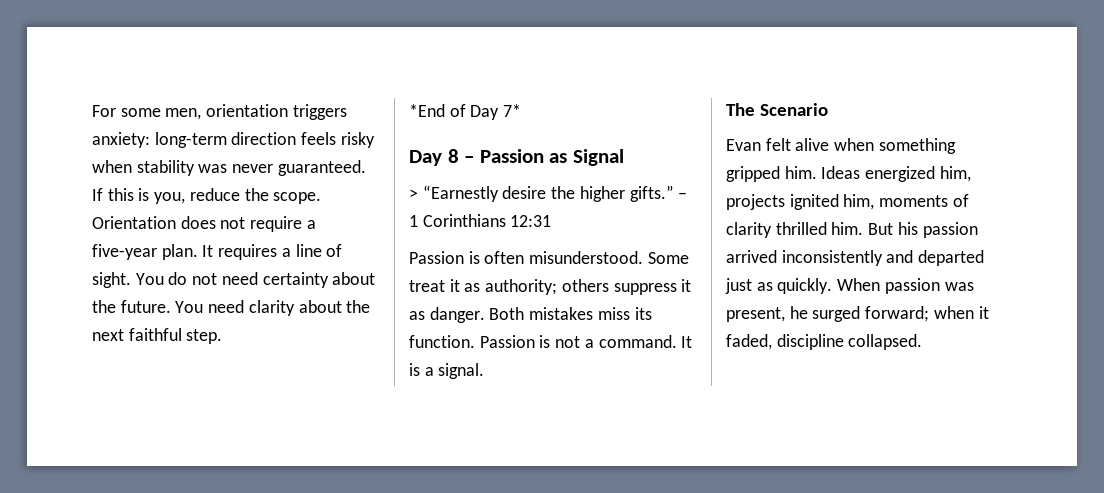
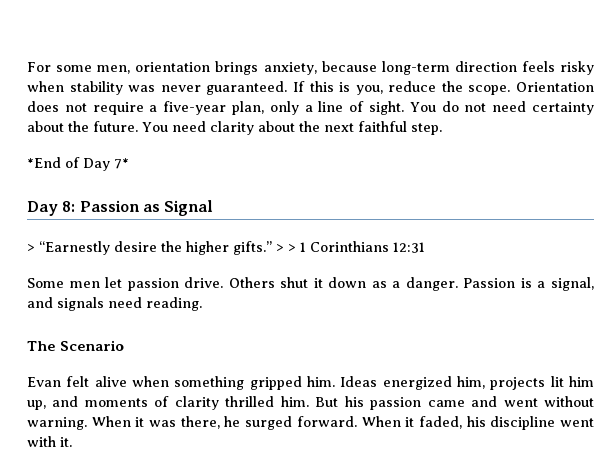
- For some men, orientation triggers anxiety: long-term direction feels risky when stability was never guaranteed.
+ For some men, orientation brings anxiety, because long-term direction feels risky when stability was never guaranteed.
- Orientation does not require a five-year plan. It requires a line of sight.
+ Orientation does not require a five-year plan, only a line of sight.
- Day 8 – Passion as Signal
+ Day 8: Passion as Signal
- – 1 Corinthians 12:31
+ > > 1 Corinthians 12:31
- Passion is often misunderstood. Some treat it as authority; others suppress it as danger. Both mistakes miss its function. Passion is not a command. It is a signal.
+ Some men let passion drive. Others shut it down as a danger. Passion is a signal, and signals need reading.
- Ideas energized him, projects ignited him, moments of clarity thrilled him.
+ Ideas energized him, projects lit him up, and moments of clarity thrilled him.
- But his passion arrived inconsistently and departed just as quickly. When passion was present, he surged forward; when it faded, discipline collapsed.
+ But his passion came and went without warning. When it was there, he surged forward. When it faded, his discipline went with it.

